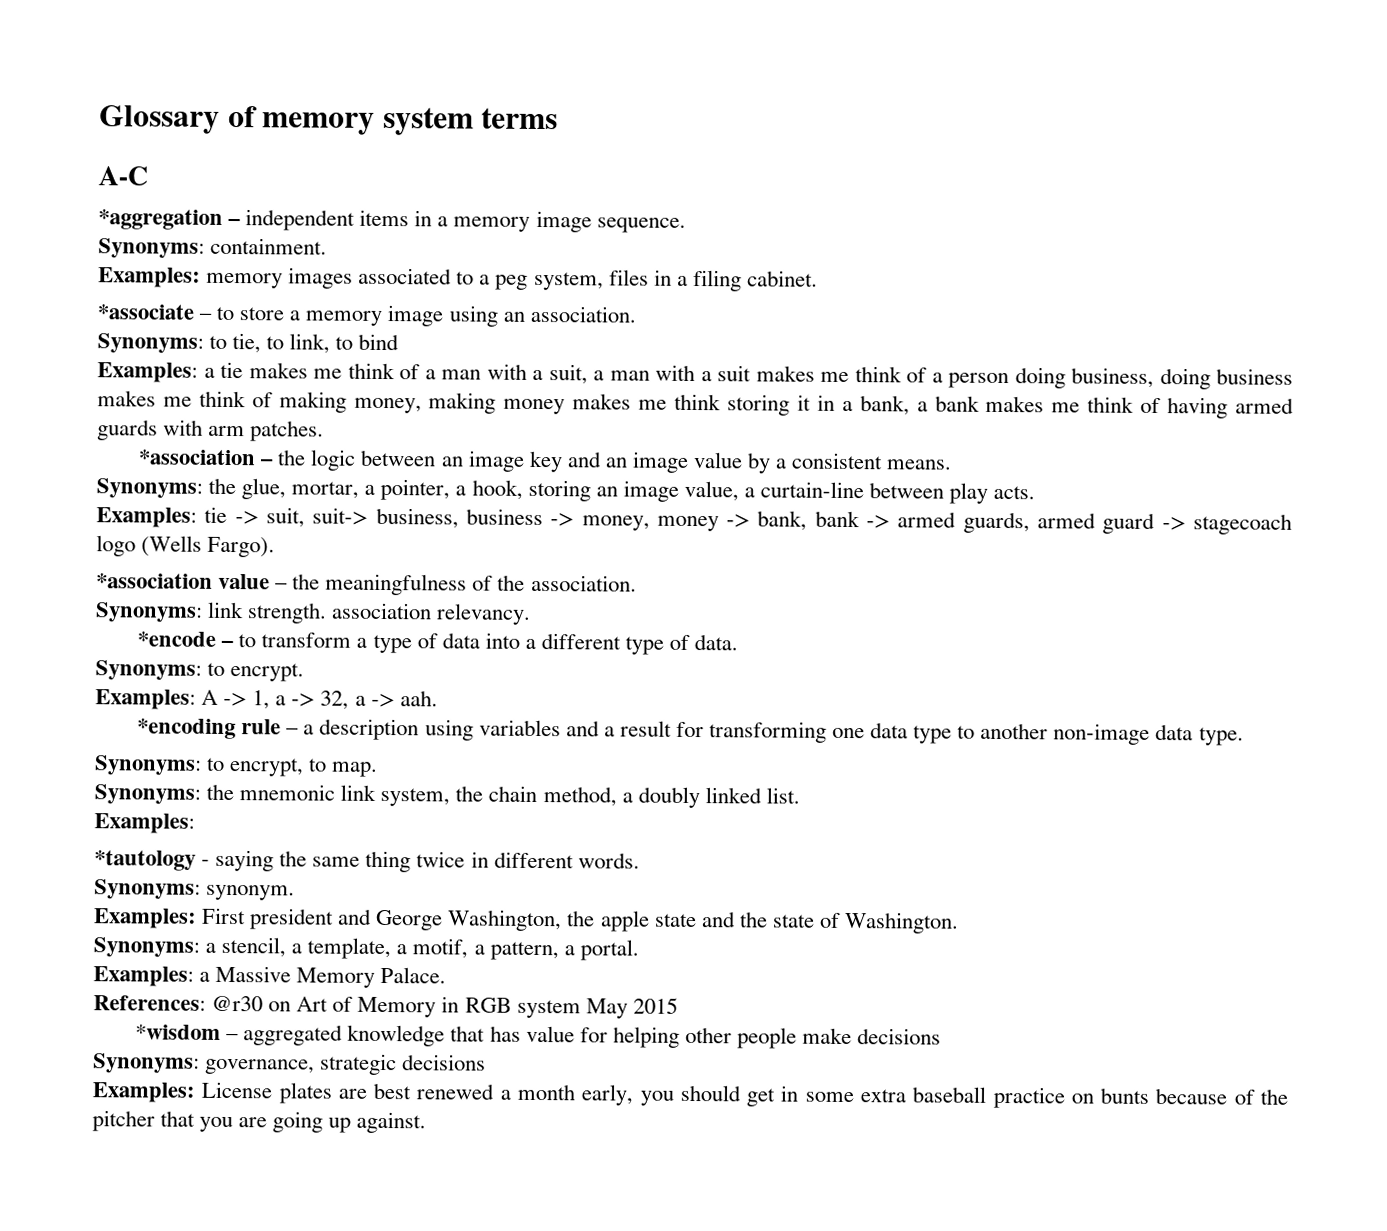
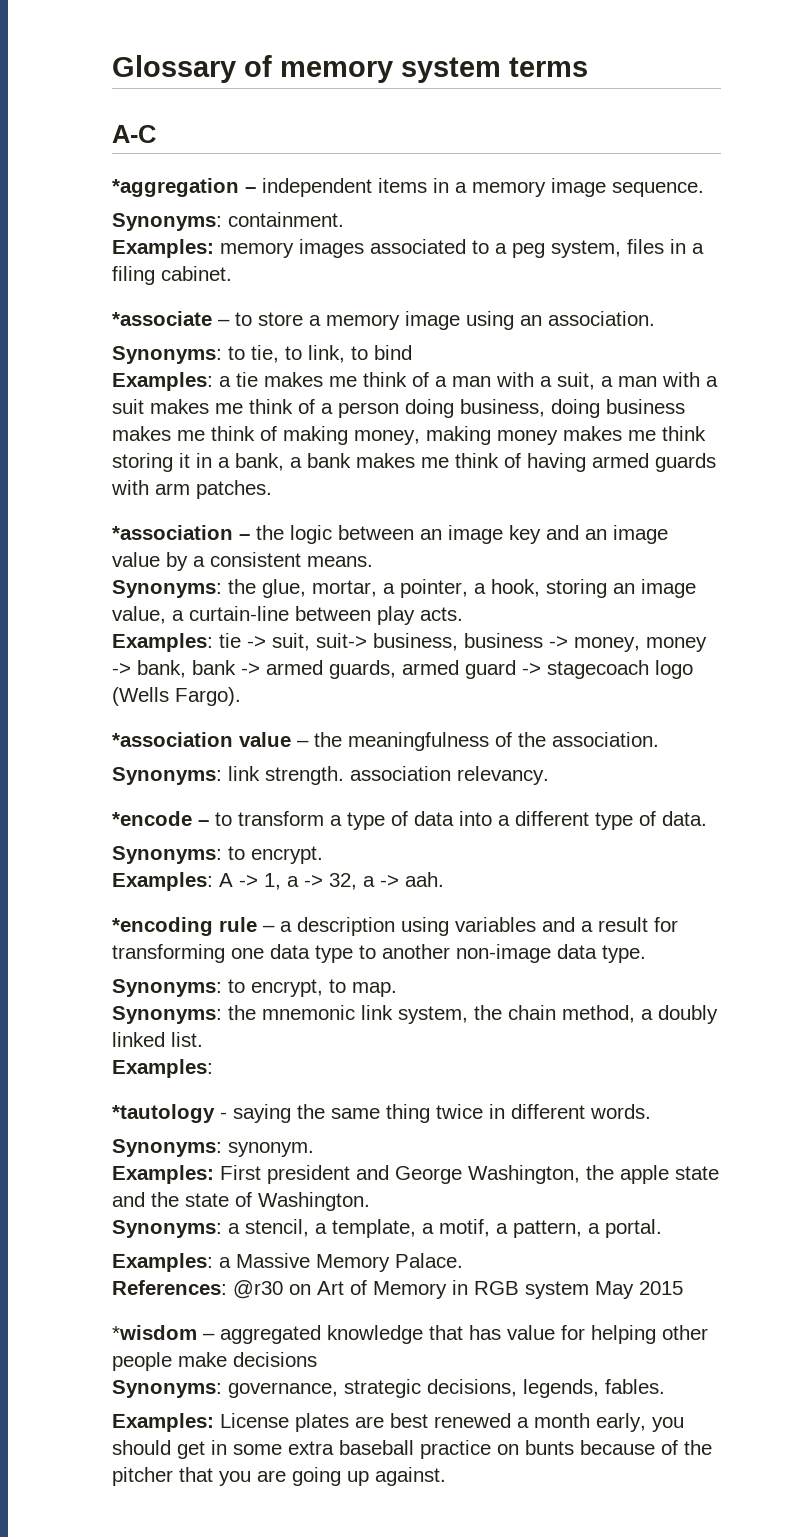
- Synonyms: governance, strategic decisions
+ Synonyms: governance, strategic decisions, legends, fables.

